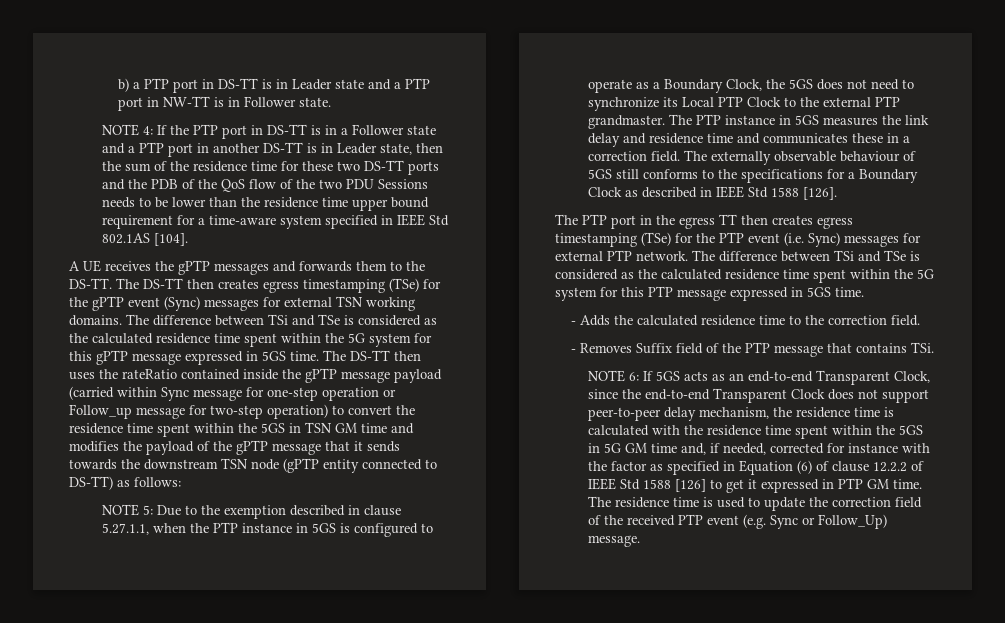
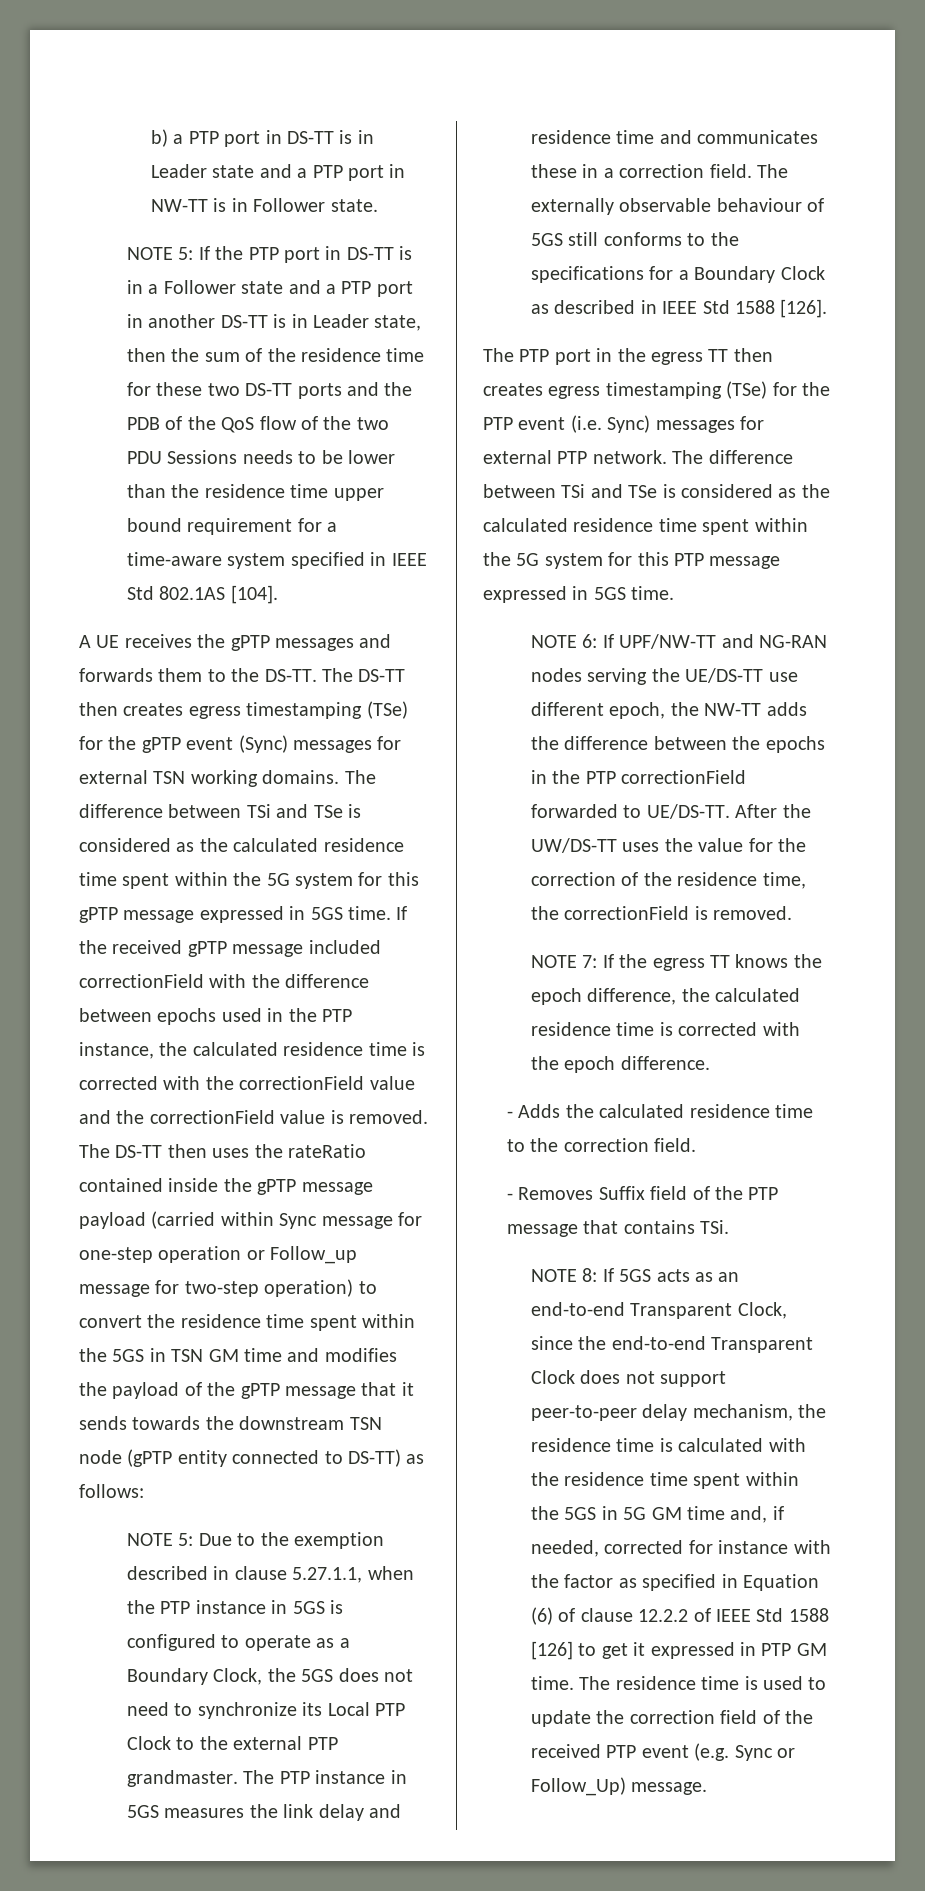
  b) a PTP port in DS-TT is in Leader state and a PTP port in NW-TT is in Follower state.
- NOTE 4:
+ NOTE 5:
+ If the received gPTP message included correctionField with the difference between epochs used in the PTP instance, the calculated residence time is corrected with the correctionField value and the correctionField value is removed.
+ NOTE 6: If UPF/NW-TT and NG-RAN nodes serving the UE/DS-TT use different epoch, the NW-TT adds the difference between the epochs in the PTP correctionField forwarded to UE/DS-TT. After the UW/DS-TT uses the value for the correction of the residence time, the correctionField is removed.
+ NOTE 7: If the egress TT knows the epoch difference, the calculated residence time is corrected with the epoch difference.
- NOTE 6:
+ NOTE 8:

